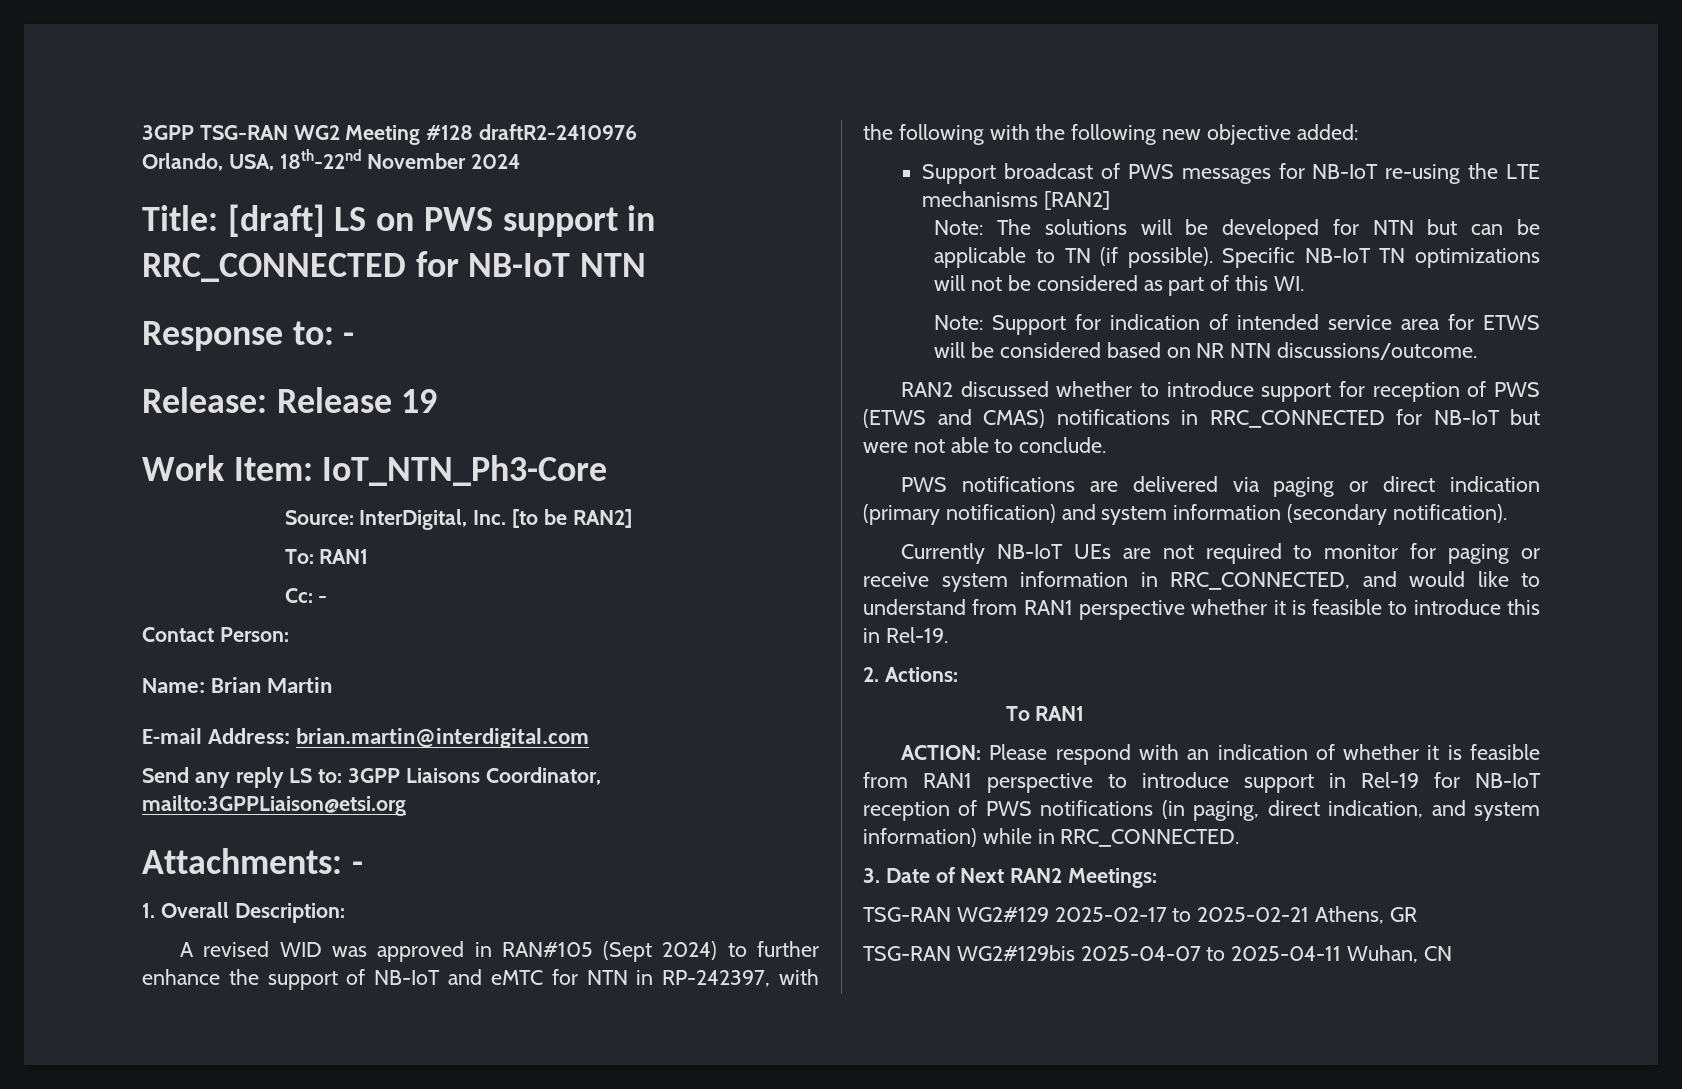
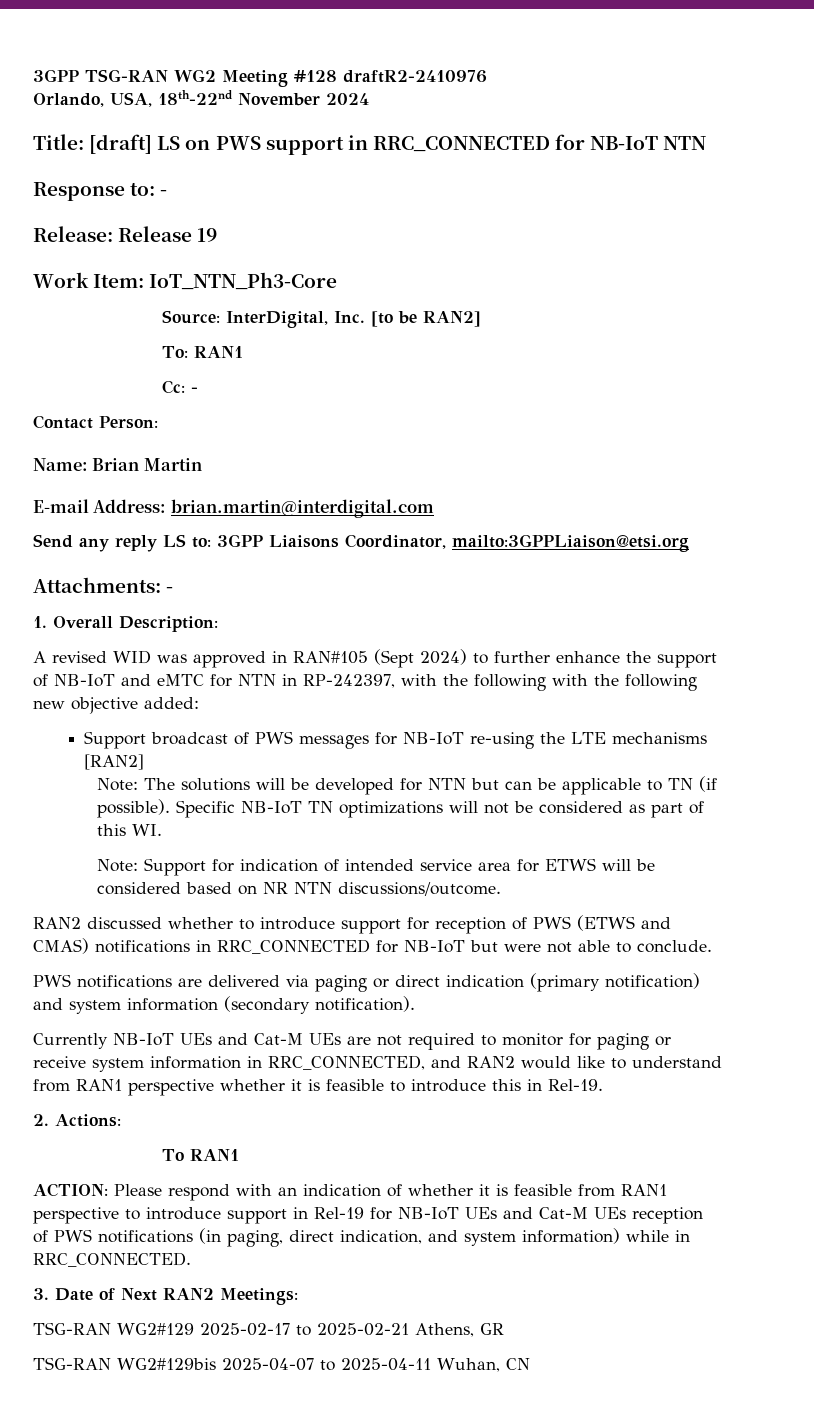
- Currently NB-IoT UEs are not required to monitor for paging or receive system information in RRC_CONNECTED, and would like to understand from RAN1 perspective whether it is feasible to introduce this in Rel-19.
+ Currently NB-IoT UEs and Cat-M UEs are not required to monitor for paging or receive system information in RRC_CONNECTED, and RAN2 would like to understand from RAN1 perspective whether it is feasible to introduce this in Rel-19.
- ACTION: Please respond with an indication of whether it is feasible from RAN1 perspective to introduce support in Rel-19 for NB-IoT reception of PWS notifications (in paging, direct indication, and system information) while in RRC_CONNECTED.
+ ACTION: Please respond with an indication of whether it is feasible from RAN1 perspective to introduce support in Rel-19 for NB-IoT UEs and Cat-M UEs reception of PWS notifications (in paging, direct indication, and system information) while in RRC_CONNECTED.

